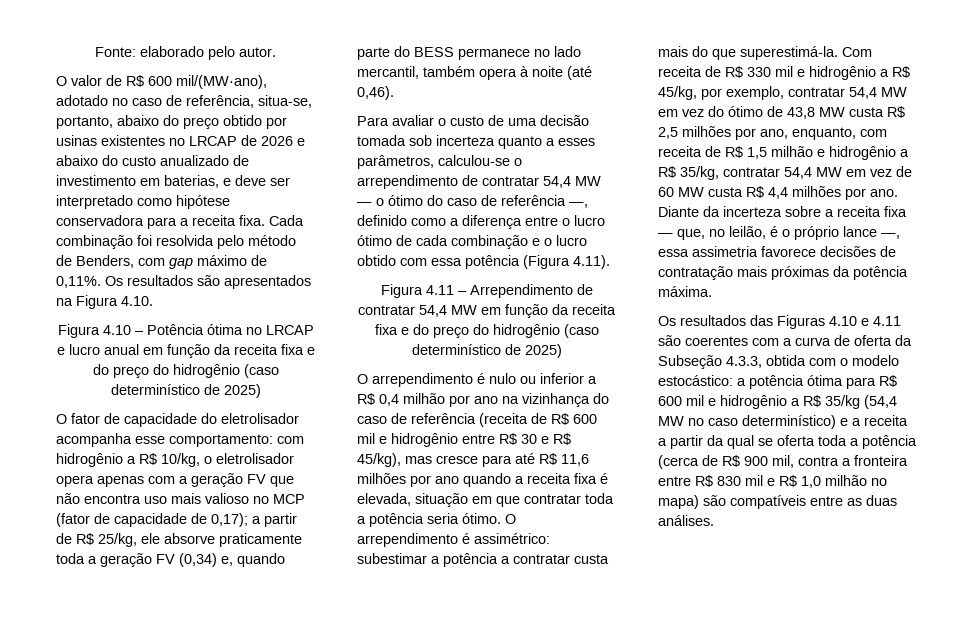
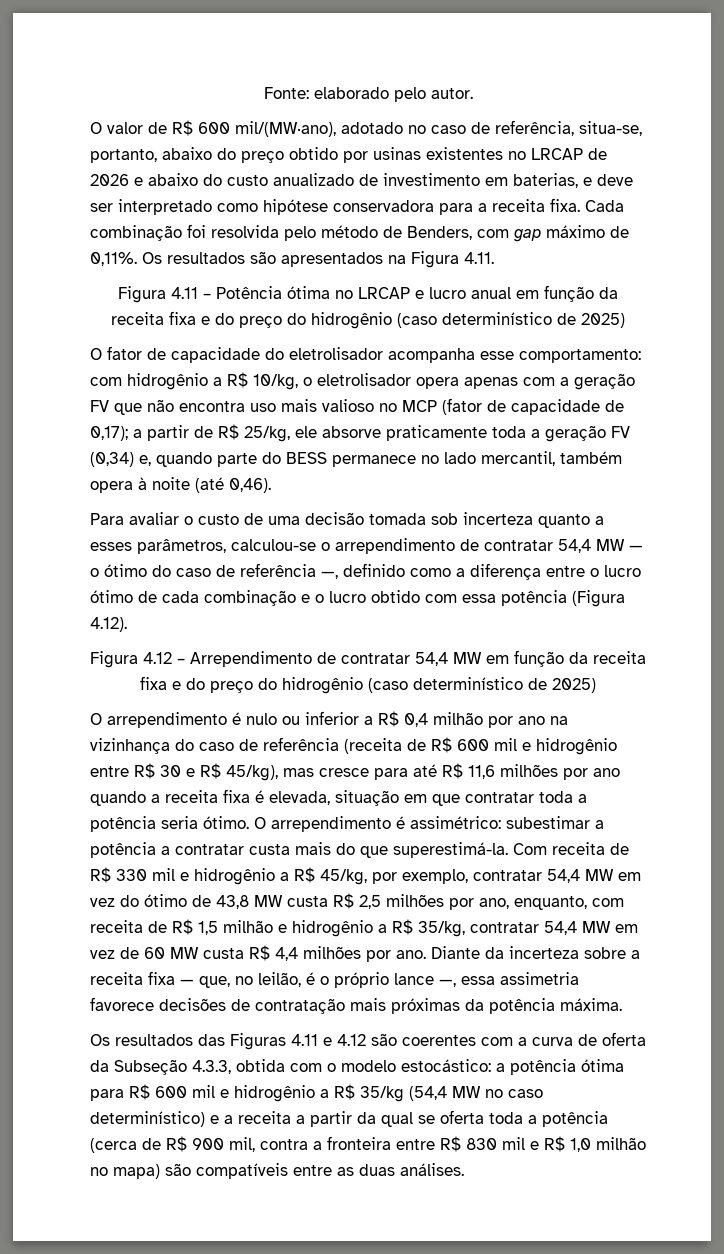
- Os resultados são apresentados na Figura 4.10.
- Figura 4.10 – Potência ótima no LRCAP e lucro anual em função da receita fixa e do preço do hidrogênio (caso determinístico de 2025)
+ Os resultados são apresentados na Figura 4.11.
+ Figura 4.11 – Potência ótima no LRCAP e lucro anual em função da receita fixa e do preço do hidrogênio (caso determinístico de 2025)
- Para avaliar o custo de uma decisão tomada sob incerteza quanto a esses parâmetros, calculou-se o arrependimento de contratar 54,4 MW — o ótimo do caso de referência —, definido como a diferença entre o lucro ótimo de cada combinação e o lucro obtido com essa potência (Figura 4.11).
- Figura 4.11 – Arrependimento de contratar 54,4 MW em função da receita fixa e do preço do hidrogênio (caso determinístico de 2025)
+ Para avaliar o custo de uma decisão tomada sob incerteza quanto a esses parâmetros, calculou-se o arrependimento de contratar 54,4 MW — o ótimo do caso de referência —, definido como a diferença entre o lucro ótimo de cada combinação e o lucro obtido com essa potência (Figura 4.12).
+ Figura 4.12 – Arrependimento de contratar 54,4 MW em função da receita fixa e do preço do hidrogênio (caso determinístico de 2025)
- Os resultados das Figuras 4.10 e 4.11 são coerentes com a curva de oferta da Subseção 4.3.3, obtida com o modelo estocástico:
+ Os resultados das Figuras 4.11 e 4.12 são coerentes com a curva de oferta da Subseção 4.3.3, obtida com o modelo estocástico:

